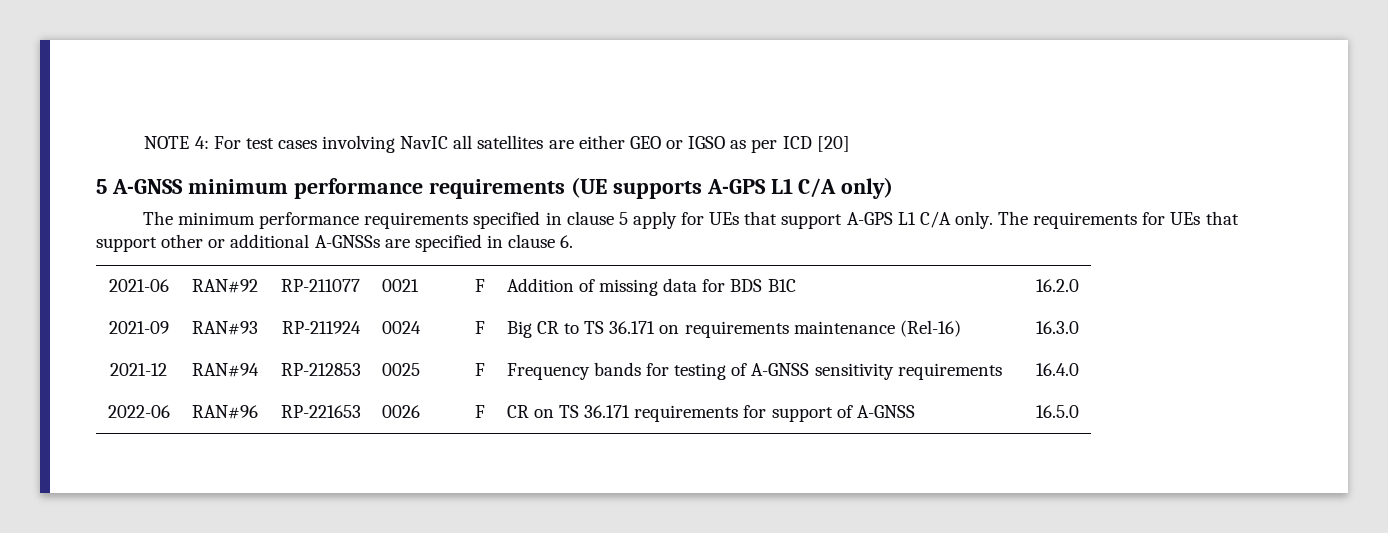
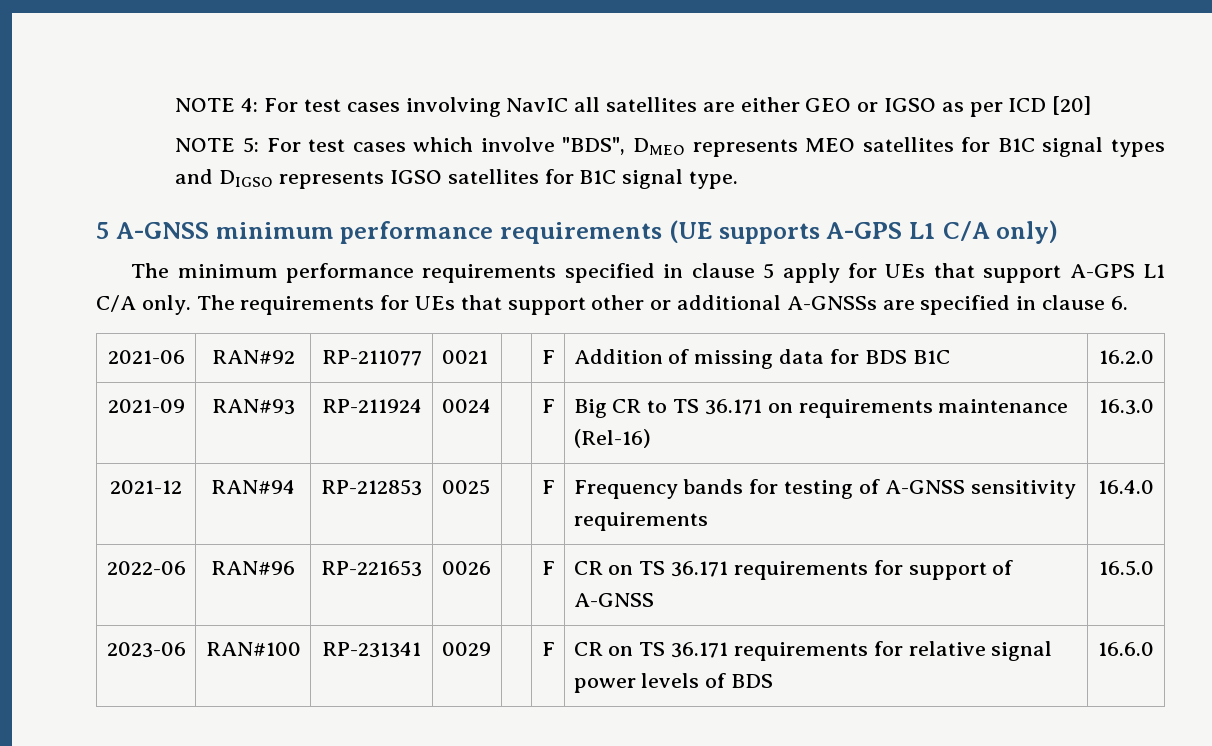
+ NOTE 5: For test cases which involve "BDS", DMEO represents MEO satellites for B1C signal types and DIGSO represents IGSO satellites for B1C signal type.
+ 2023-06 | RAN#100 | RP-231341 | 0029 | | F | CR on TS 36.171 requirements for relative signal power levels of BDS | 16.6.0

